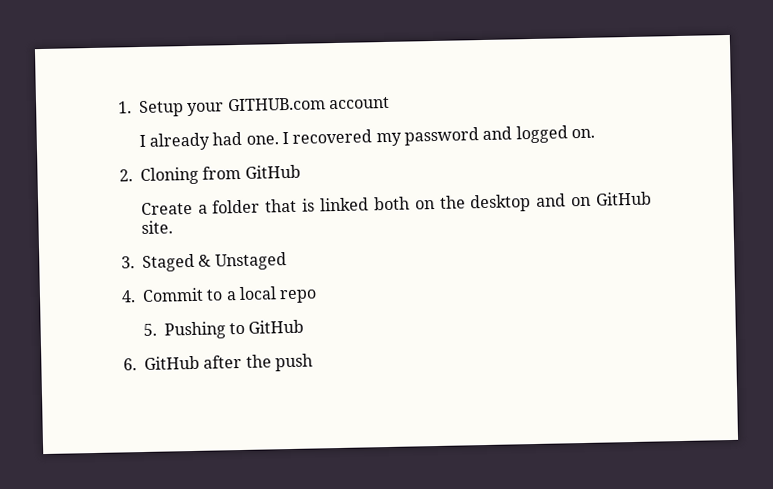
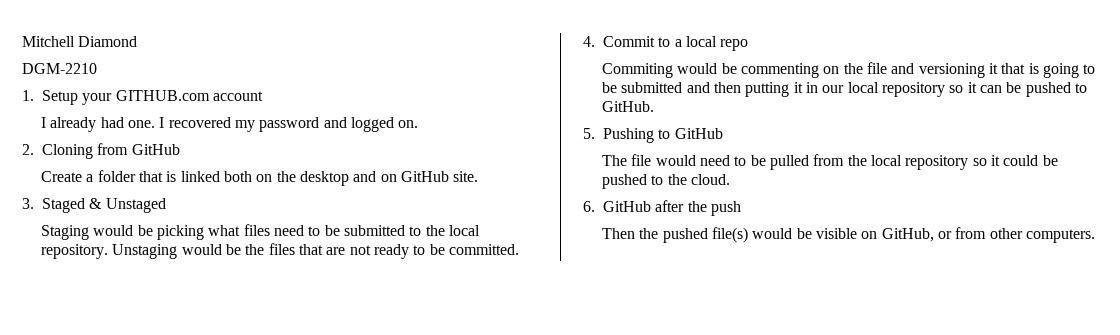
+ Mitchell Diamond
+ DGM-2210
+ Staging would be picking what files need to be submitted to the local repository. Unstaging would be the files that are not ready to be committed.
+ Commiting would be commenting on the file and versioning it that is going to be submitted and then putting it in our local repository so it can be pushed to GitHub.
  5. Pushing to GitHub
+ The file would need to be pulled from the local repository so it could be pushed to the cloud.
+ Then the pushed file(s) would be visible on GitHub, or from other computers.

